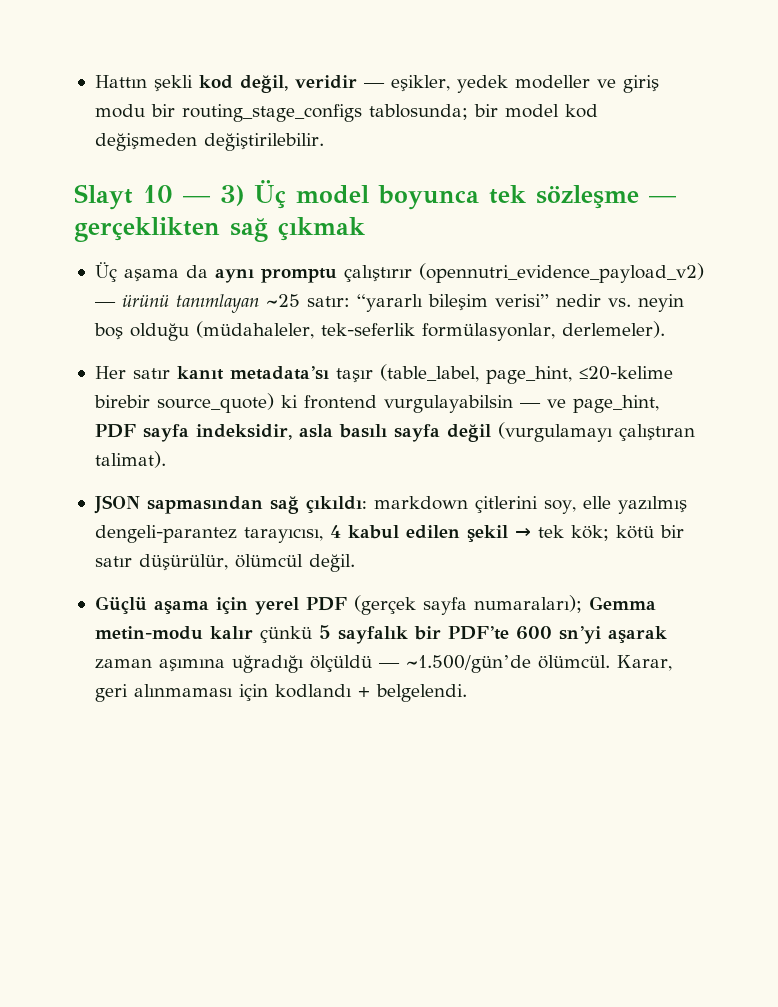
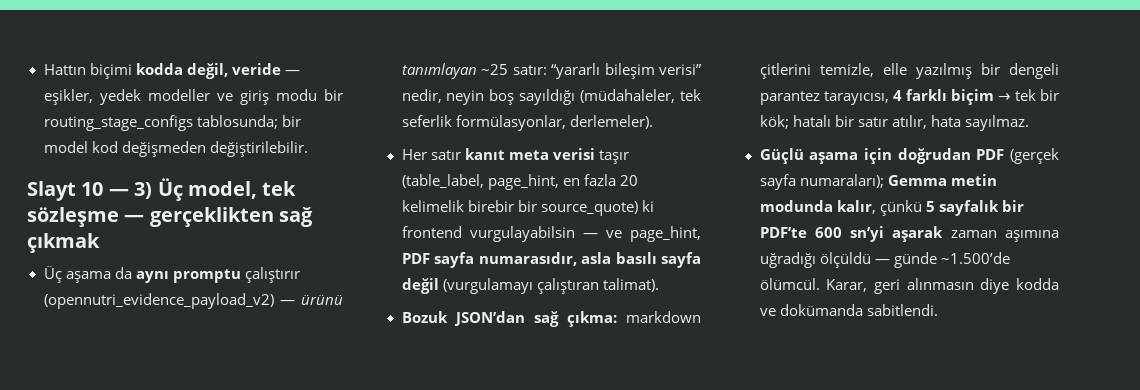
- Hattın şekli kod değil, veridir — eşikler, yedek modeller ve giriş modu bir routing_stage_configs tablosunda; bir model kod değişmeden değiştirilebilir.
+ Hattın biçimi kodda değil, veride — eşikler, yedek modeller ve giriş modu bir routing_stage_configs tablosunda; bir model kod değişmeden değiştirilebilir.
- Slayt 10 — 3) Üç model boyunca tek sözleşme — gerçeklikten sağ çıkmak
+ Slayt 10 — 3) Üç model, tek sözleşme — gerçeklikten sağ çıkmak
- Üç aşama da aynı promptu çalıştırır (opennutri_evidence_payload_v2) — ürünü tanımlayan ~25 satır: “yararlı bileşim verisi” nedir vs. neyin boş olduğu (müdahaleler, tek-seferlik formülasyonlar, derlemeler).
+ Üç aşama da aynı promptu çalıştırır (opennutri_evidence_payload_v2) — ürünü tanımlayan ~25 satır: “yararlı bileşim verisi” nedir, neyin boş sayıldığı (müdahaleler, tek seferlik formülasyonlar, derlemeler).
- Her satır kanıt metadata’sı taşır (table_label, page_hint, ≤20-kelime birebir source_quote) ki frontend vurgulayabilsin — ve page_hint, PDF sayfa indeksidir, asla basılı sayfa değil (vurgulamayı çalıştıran talimat).
+ Her satır kanıt meta verisi taşır (table_label, page_hint, en fazla 20 kelimelik birebir bir source_quote) ki frontend vurgulayabilsin — ve page_hint, PDF sayfa numarasıdır, asla basılı sayfa değil (vurgulamayı çalıştıran talimat).
- JSON sapmasından sağ çıkıldı: markdown çitlerini soy, elle yazılmış dengeli-parantez tarayıcısı, 4 kabul edilen şekil → tek kök; kötü bir satır düşürülür, ölümcül değil.
+ Bozuk JSON’dan sağ çıkma: markdown çitlerini temizle, elle yazılmış bir dengeli parantez tarayıcısı, 4 farklı biçim → tek bir kök; hatalı bir satır atılır, hata sayılmaz.
- Güçlü aşama için yerel PDF (gerçek sayfa numaraları); Gemma metin-modu kalır çünkü 5 sayfalık bir PDF’te 600 sn’yi aşarak zaman aşımına uğradığı ölçüldü — ~1.500/gün’de ölümcül.
+ Güçlü aşama için doğrudan PDF (gerçek sayfa numaraları); Gemma metin modunda kalır, çünkü 5 sayfalık bir PDF’te 600 sn’yi aşarak zaman aşımına uğradığı ölçüldü — günde ~1.500’de ölümcül.
- Karar, geri alınmaması için kodlandı + belgelendi.
+ Karar, geri alınmasın diye kodda ve dokümanda sabitlendi.

